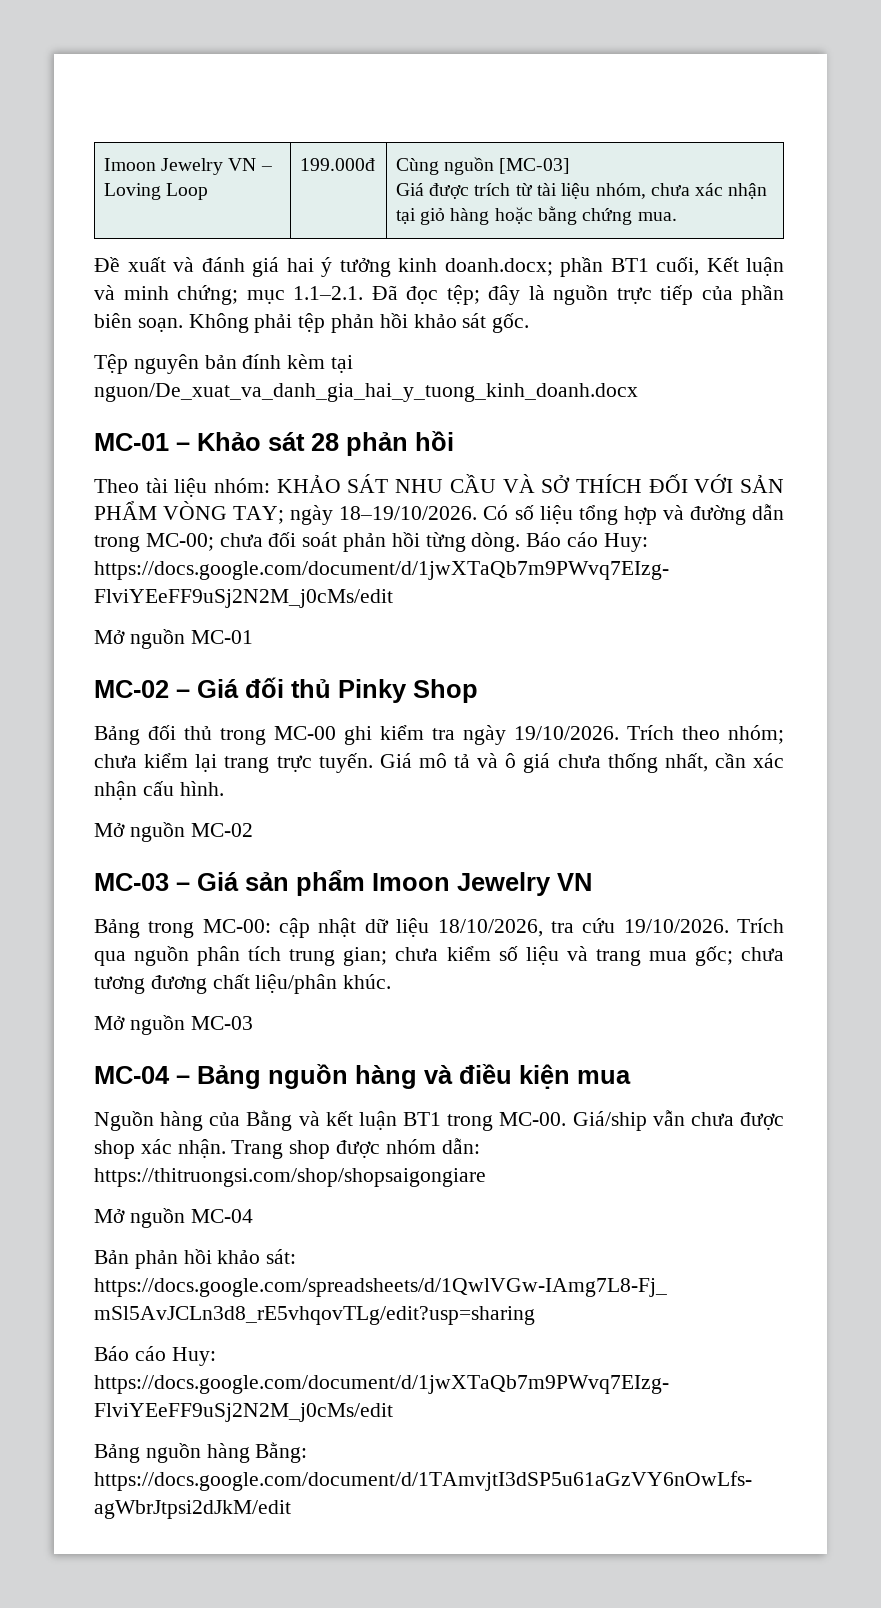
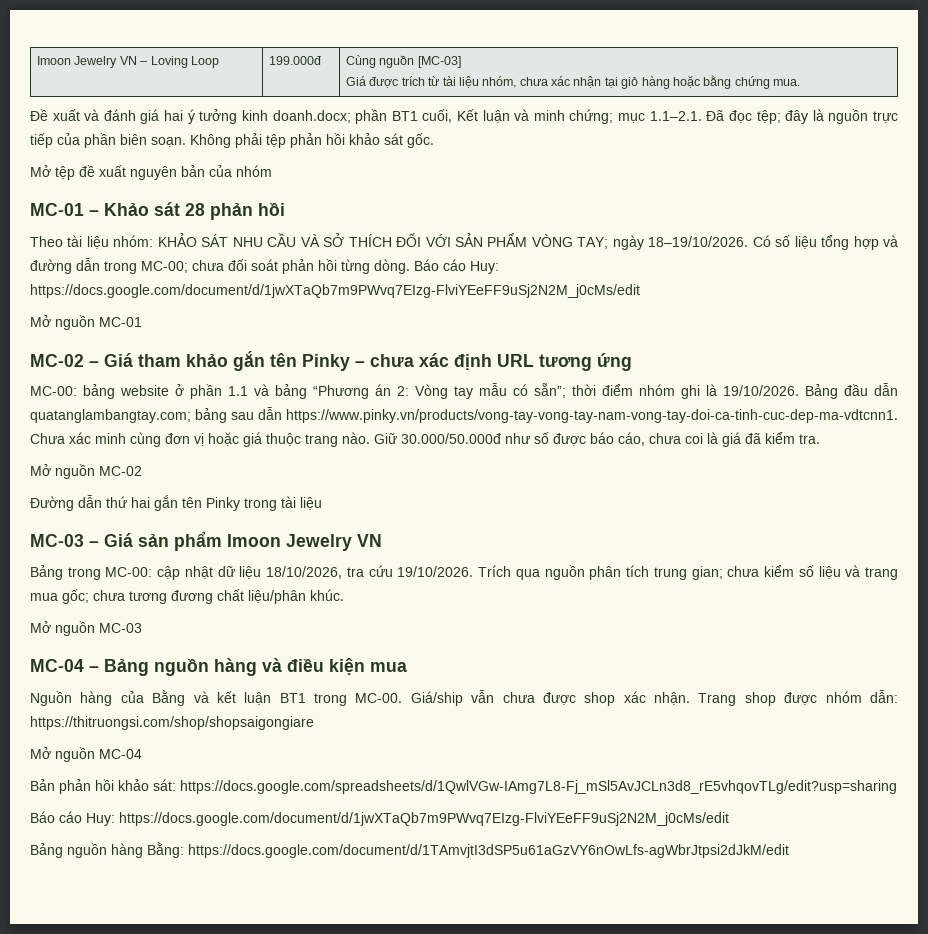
- Tệp nguyên bản đính kèm tại nguon/De_xuat_va_danh_gia_hai_y_tuong_kinh_doanh.docx
+ Mở tệp đề xuất nguyên bản của nhóm
- MC-02 – Giá đối thủ Pinky Shop
- Bảng đối thủ trong MC-00 ghi kiểm tra ngày 19/10/2026. Trích theo nhóm; chưa kiểm lại trang trực tuyến. Giá mô tả và ô giá chưa thống nhất, cần xác nhận cấu hình.
+ MC-02 – Giá tham khảo gắn tên Pinky – chưa xác định URL tương ứng
+ MC-00: bảng website ở phần 1.1 và bảng “Phương án 2: Vòng tay mẫu có sẵn”; thời điểm nhóm ghi là 19/10/2026. Bảng đầu dẫn quatanglambangtay.com; bảng sau dẫn https://www.pinky.vn/products/vong-tay-vong-tay-nam-vong-tay-doi-ca-tinh-cuc-dep-ma-vdtcnn1. Chưa xác minh cùng đơn vị hoặc giá thuộc trang nào. Giữ 30.000/50.000đ như số được báo cáo, chưa coi là giá đã kiểm tra.
  Mở nguồn MC-02
+ Đường dẫn thứ hai gắn tên Pinky trong tài liệu

